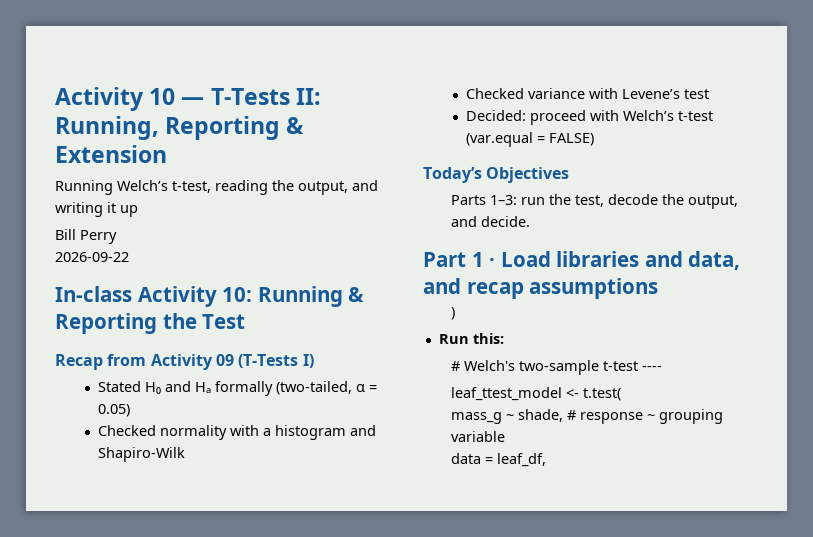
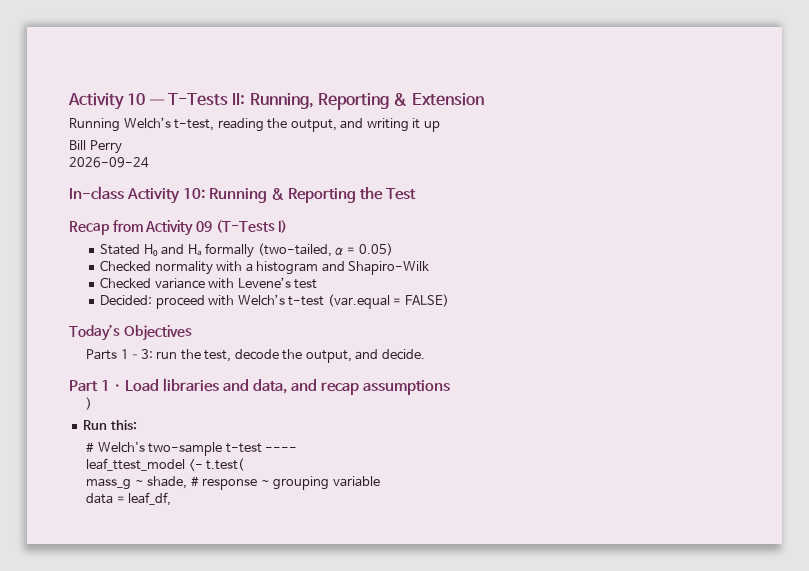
- 2026-09-22
+ 2026-09-24

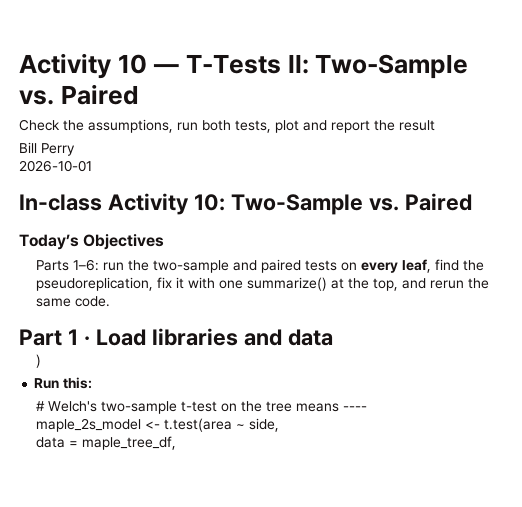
- Activity 10 — T-Tests II: Running, Reporting & Extension
- Running Welch’s t-test, reading the output, and writing it up
+ Activity 10 — T-Tests II: Two-Sample vs. Paired
+ Check the assumptions, run both tests, plot and report the result
- 2026-09-24
+ 2026-10-01
- In-class Activity 10: Running & Reporting the Test
- Recap from Activity 09 (T-Tests I)
- Stated H₀ and Hₐ formally (two-tailed, α = 0.05)
- Checked normality with a histogram and Shapiro-Wilk
- Checked variance with Levene’s test
- Decided: proceed with Welch’s t-test (var.equal = FALSE)
+ In-class Activity 10: Two-Sample vs. Paired
- Parts 1–3: run the test, decode the output, and decide.
+ Parts 1–6: run the two-sample and paired tests on every leaf, find the pseudoreplication, fix it with one summarize() at the top, and rerun the same code.
- Part 1 · Load libraries and data, and recap assumptions
+ Part 1 · Load libraries and data
- # Welch's two-sample t-test ----
- leaf_ttest_model <- t.test(
- mass_g ~ shade, # response ~ grouping variable
+ # Welch's two-sample t-test on the tree means ----
+ maple_2s_model <- t.test(area ~ side,
- data = leaf_df,
+ data = maple_tree_df,

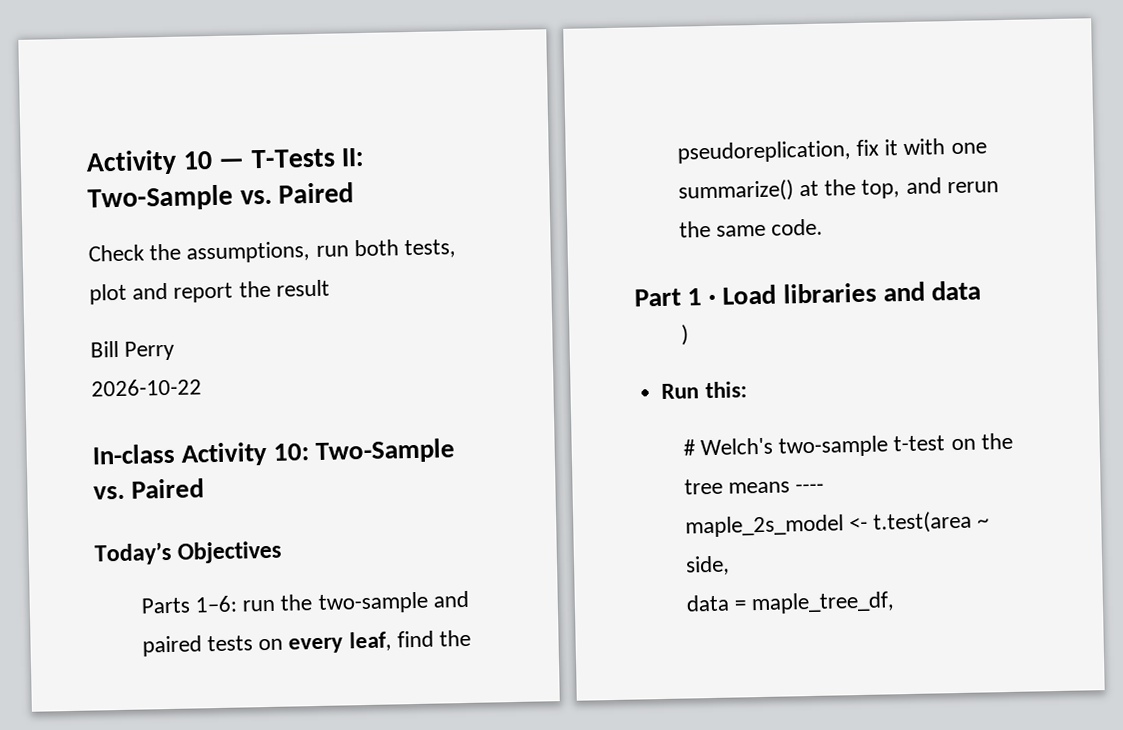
- 2026-10-01
+ 2026-10-22

